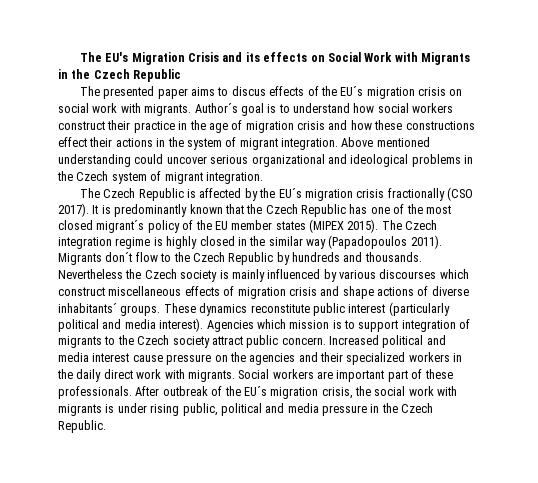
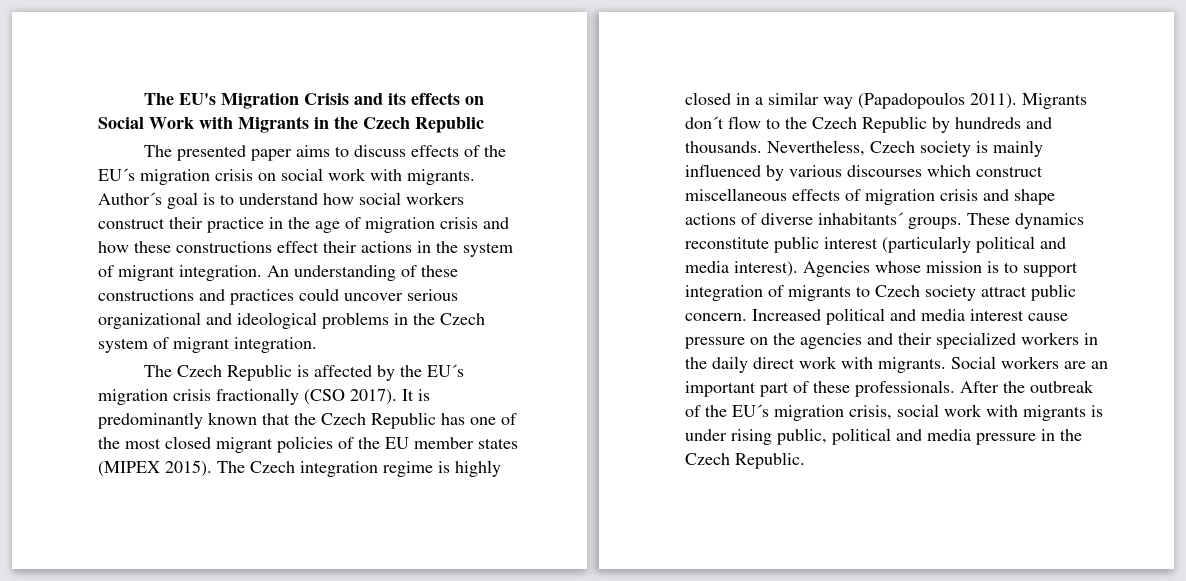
- The presented paper aims to discus effects of the EU´s migration crisis on social work with migrants.
+ The presented paper aims to discuss effects of the EU´s migration crisis on social work with migrants.
- Above mentioned understanding could uncover serious organizational and ideological problems in the Czech system of migrant integration.
+ An understanding of these constructions and practices could uncover serious organizational and ideological problems in the Czech system of migrant integration.
- It is predominantly known that the Czech Republic has one of the most closed migrant´s policy of the EU member states (MIPEX 2015).
+ It is predominantly known that the Czech Republic has one of the most closed migrant policies of the EU member states (MIPEX 2015).
- The Czech integration regime is highly closed in the similar way (Papadopoulos 2011).
+ The Czech integration regime is highly closed in a similar way (Papadopoulos 2011).
- Nevertheless the Czech society is mainly influenced by various discourses which construct miscellaneous effects of migration crisis and shape actions of diverse inhabitants´ groups.
+ Nevertheless, Czech society is mainly influenced by various discourses which construct miscellaneous effects of migration crisis and shape actions of diverse inhabitants´ groups.
- Agencies which mission is to support integration of migrants to the Czech society attract public concern.
+ Agencies whose mission is to support integration of migrants to Czech society attract public concern.
- Social workers are important part of these professionals.
+ Social workers are an important part of these professionals.
- After outbreak of the EU´s migration crisis, the social work with migrants is under rising public, political and media pressure in the Czech Republic.
+ After the outbreak of the EU´s migration crisis, social work with migrants is under rising public, political and media pressure in the Czech Republic.

